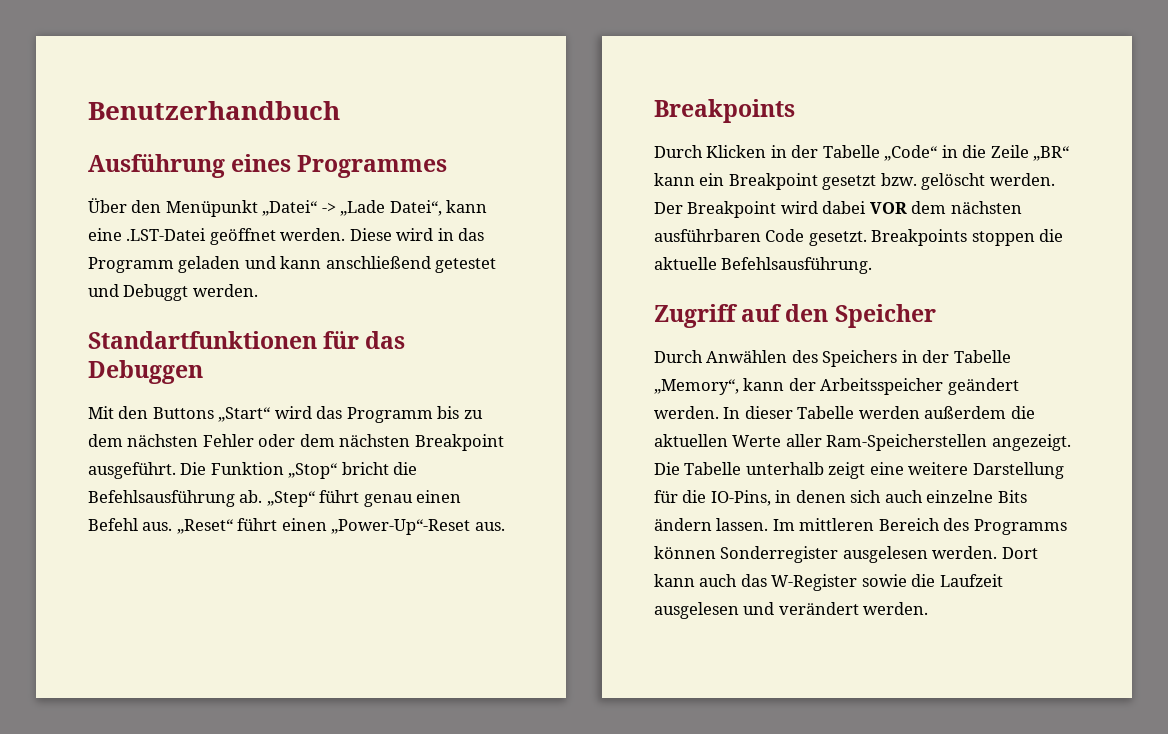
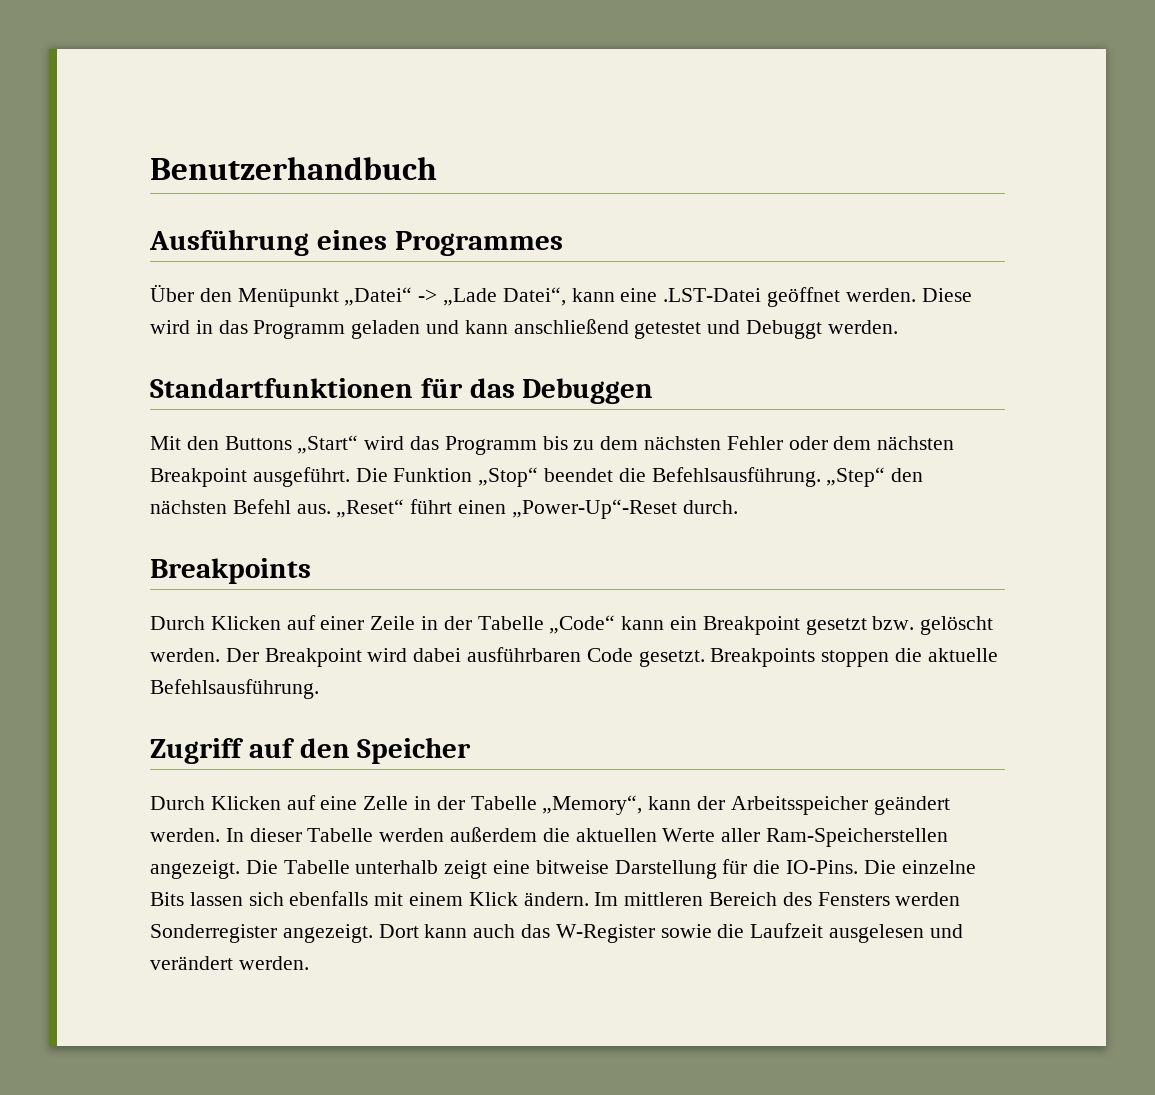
- Die Funktion „Stop“ bricht die Befehlsausführung ab. „Step“ führt genau einen Befehl aus.
+ Die Funktion „Stop“ beendet die Befehlsausführung. „Step“ den nächsten Befehl aus.
- „Reset“ führt einen „Power-Up“-Reset aus.
+ „Reset“ führt einen „Power-Up“-Reset durch.
- Durch Klicken in der Tabelle „Code“ in die Zeile „BR“ kann ein Breakpoint gesetzt bzw. gelöscht werden.
+ Durch Klicken auf einer Zeile in der Tabelle „Code“ kann ein Breakpoint gesetzt bzw. gelöscht werden.
- Der Breakpoint wird dabei VOR dem nächsten ausführbaren Code gesetzt.
+ Der Breakpoint wird dabei ausführbaren Code gesetzt.
- Durch Anwählen des Speichers in der Tabelle „Memory“, kann der Arbeitsspeicher geändert werden.
+ Durch Klicken auf eine Zelle in der Tabelle „Memory“, kann der Arbeitsspeicher geändert werden.
- Die Tabelle unterhalb zeigt eine weitere Darstellung für die IO-Pins, in denen sich auch einzelne Bits ändern lassen. Im mittleren Bereich des Programms können Sonderregister ausgelesen werden.
+ Die Tabelle unterhalb zeigt eine bitweise Darstellung für die IO-Pins. Die einzelne Bits lassen sich ebenfalls mit einem Klick ändern. Im mittleren Bereich des Fensters werden Sonderregister angezeigt.

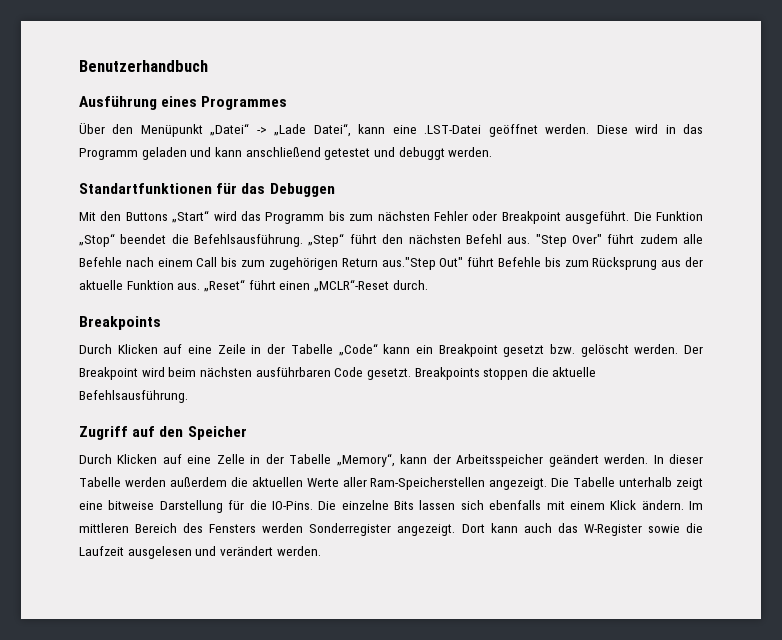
- Diese wird in das Programm geladen und kann anschließend getestet und Debuggt werden.
+ Diese wird in das Programm geladen und kann anschließend getestet und debuggt werden.
- Mit den Buttons „Start“ wird das Programm bis zu dem nächsten Fehler oder dem nächsten Breakpoint ausgeführt.
+ Mit den Buttons „Start“ wird das Programm bis zum nächsten Fehler oder Breakpoint ausgeführt.
- „Step“ den nächsten Befehl aus.
+ „Step“ führt den nächsten Befehl aus.
+ "Step Over" führt zudem alle Befehle nach einem Call bis zum zugehörigen Return aus."Step Out" führt Befehle bis zum Rücksprung aus der aktuelle Funktion aus.
- „Reset“ führt einen „Power-Up“-Reset durch.
+ „Reset“ führt einen „MCLR“-Reset durch.
- Durch Klicken auf einer Zeile in der Tabelle „Code“ kann ein Breakpoint gesetzt bzw. gelöscht werden.
+ Durch Klicken auf eine Zeile in der Tabelle „Code“ kann ein Breakpoint gesetzt bzw. gelöscht werden.
- Der Breakpoint wird dabei ausführbaren Code gesetzt.
+ Der Breakpoint wird beim nächsten ausführbaren Code gesetzt.

